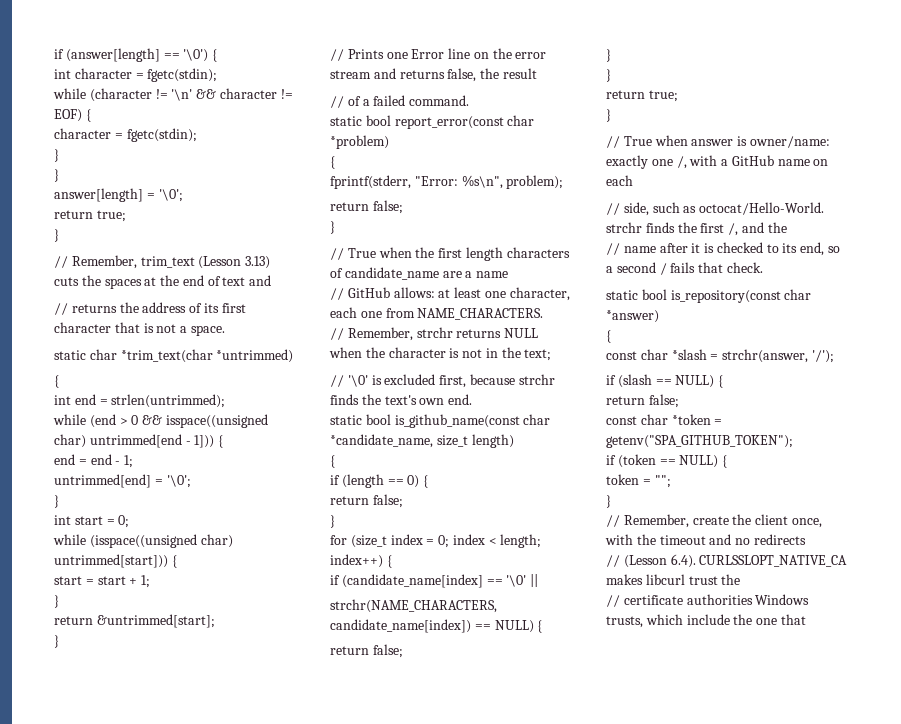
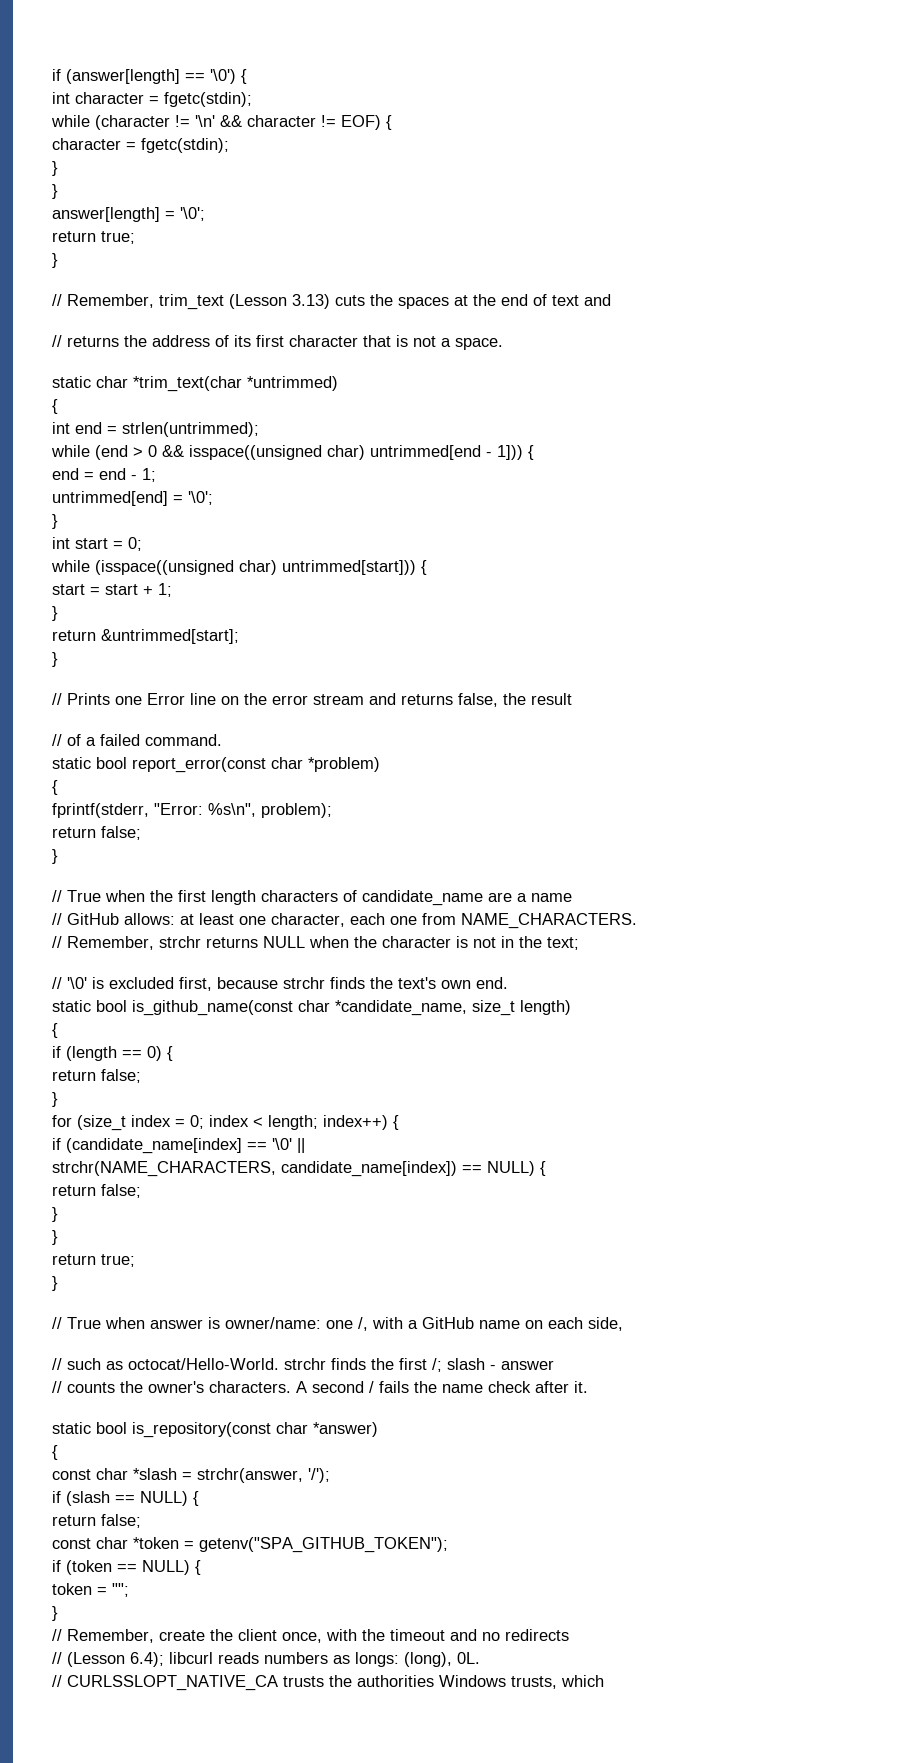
- // True when answer is owner/name: exactly one /, with a GitHub name on each
- // side, such as octocat/Hello-World. strchr finds the first /, and the
- // name after it is checked to its end, so a second / fails that check.
+ // True when answer is owner/name: one /, with a GitHub name on each side,
+ // such as octocat/Hello-World. strchr finds the first /; slash - answer
+ // counts the owner's characters. A second / fails the name check after it.
- // (Lesson 6.4). CURLSSLOPT_NATIVE_CA makes libcurl trust the
- // certificate authorities Windows trusts, which include the one that
+ // (Lesson 6.4); libcurl reads numbers as longs: (long), 0L.
+ // CURLSSLOPT_NATIVE_CA trusts the authorities Windows trusts, which

